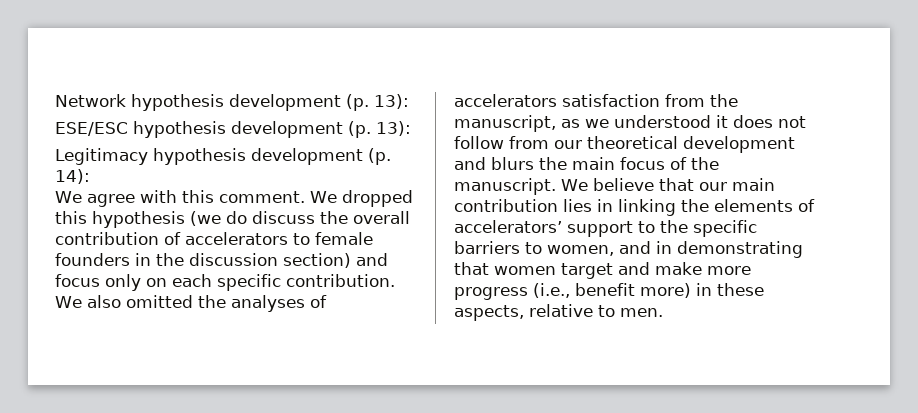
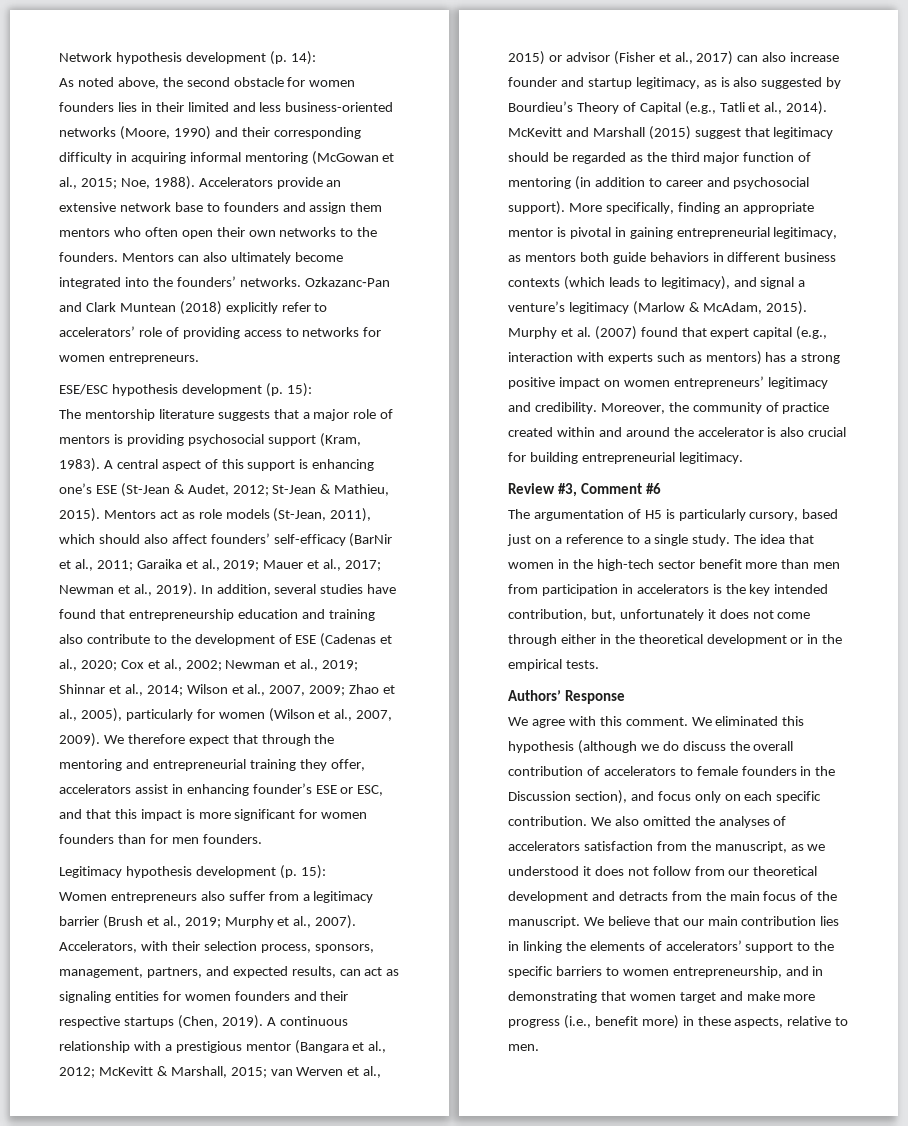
- Network hypothesis development (p. 13):
- ESE/ESC hypothesis development (p. 13):
- Legitimacy hypothesis development (p. 14):
+ Network hypothesis development (p. 14):
+ As noted above, the second obstacle for women founders lies in their limited and less business-oriented networks (Moore, 1990) and their corresponding difficulty in acquiring informal mentoring (McGowan et al., 2015; Noe, 1988). Accelerators provide an extensive network base to founders and assign them mentors who often open their own networks to the founders. Mentors can also ultimately become integrated into the founders’ networks. Ozkazanc‐Pan and Clark Muntean (2018) explicitly refer to accelerators’ role of providing access to networks for women entrepreneurs.
+ ESE/ESC hypothesis development (p. 15):
+ The mentorship literature suggests that a major role of mentors is providing psychosocial support (Kram, 1983). A central aspect of this support is enhancing one’s ESE (St-Jean & Audet, 2012; St-Jean & Mathieu, 2015). Mentors act as role models (St-Jean, 2011), which should also affect founders’ self-efficacy (BarNir et al., 2011; Garaika et al., 2019; Mauer et al., 2017; Newman et al., 2019). In addition, several studies have found that entrepreneurship education and training also contribute to the development of ESE (Cadenas et al., 2020; Cox et al., 2002; Newman et al., 2019; Shinnar et al., 2014; Wilson et al., 2007, 2009; Zhao et al., 2005), particularly for women (Wilson et al., 2007, 2009). We therefore expect that through the mentoring and entrepreneurial training they offer, accelerators assist in enhancing founder’s ESE or ESC, and that this impact is more significant for women founders than for men founders.
+ Legitimacy hypothesis development (p. 15):
+ Women entrepreneurs also suffer from a legitimacy barrier (Brush et al., 2019; Murphy et al., 2007). Accelerators, with their selection process, sponsors, management, partners, and expected results, can act as signaling entities for women founders and their respective startups (Chen, 2019). A continuous relationship with a prestigious mentor (Bangara et al., 2012; McKevitt & Marshall, 2015; van Werven et al., 2015) or advisor (Fisher et al., 2017) can also increase founder and startup legitimacy, as is also suggested by Bourdieu’s Theory of Capital (e.g., Tatli et al., 2014). McKevitt and Marshall (2015) suggest that legitimacy should be regarded as the third major function of mentoring (in addition to career and psychosocial support). More specifically, finding an appropriate mentor is pivotal in gaining entrepreneurial legitimacy, as mentors both guide behaviors in different business contexts (which leads to legitimacy), and signal a venture’s legitimacy (Marlow & McAdam, 2015). Murphy et al. (2007) found that expert capital (e.g., interaction with experts such as mentors) has a strong positive impact on women entrepreneurs’ legitimacy and credibility. Moreover, the community of practice created within and around the accelerator is also crucial for building entrepreneurial legitimacy.
+ Review #3, Comment #6
+ The argumentation of H5 is particularly cursory, based just on a reference to a single study. The idea that women in the high-tech sector benefit more than men from participation in accelerators is the key intended contribution, but, unfortunately it does not come through either in the theoretical development or in the empirical tests.
+ Authors’ Response
- We dropped this hypothesis (we do discuss the overall contribution of accelerators to female founders in the discussion section) and focus only on each specific contribution.
+ We eliminated this hypothesis (although we do discuss the overall contribution of accelerators to female founders in the Discussion section), and focus only on each specific contribution.
- We also omitted the analyses of accelerators satisfaction from the manuscript, as we understood it does not follow from our theoretical development and blurs the main focus of the manuscript.
+ We also omitted the analyses of accelerators satisfaction from the manuscript, as we understood it does not follow from our theoretical development and detracts from the main focus of the manuscript.
- We believe that our main contribution lies in linking the elements of accelerators’ support to the specific barriers to women, and in demonstrating that women target and make more progress (i.e., benefit more) in these aspects, relative to men.
+ We believe that our main contribution lies in linking the elements of accelerators’ support to the specific barriers to women entrepreneurship, and in demonstrating that women target and make more progress (i.e., benefit more) in these aspects, relative to men.

